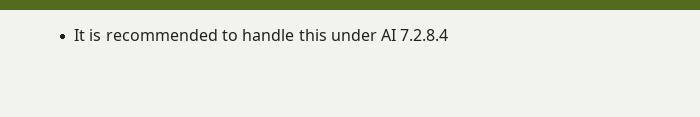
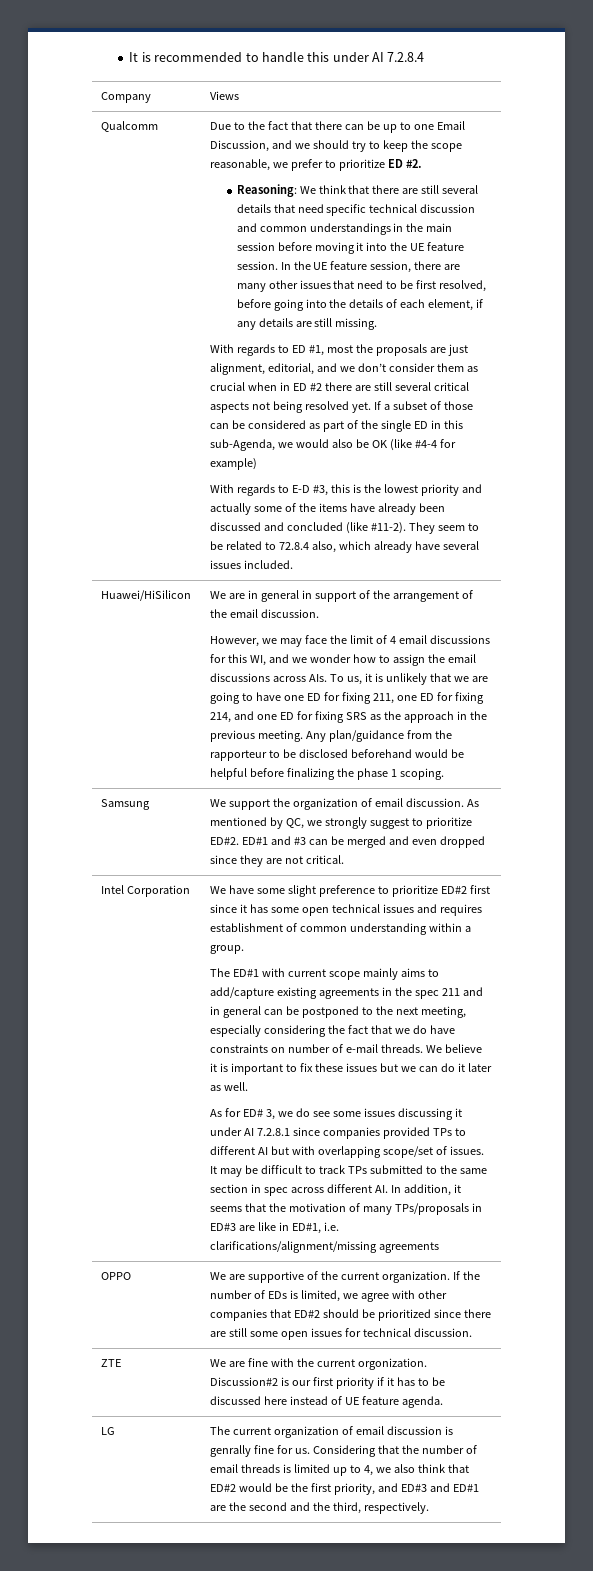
+ Company | Views
+ Qualcomm | Due to the fact that there can be up to one Email Discussion, and we should try to keep the scope reasonable, we prefer to prioritize ED #2.
+ Reasoning: We think that there are still several details that need specific technical discussion and common understandings in the main session before moving it into the UE feature session. In the UE feature session, there are many other issues that need to be first resolved, before going into the details of each element, if any details are still missing.
+ With regards to ED #1, most the proposals are just alignment, editorial, and we don’t consider them as crucial when in ED #2 there are still several critical aspects not being resolved yet. If a subset of those can be considered as part of the single ED in this sub-Agenda, we would also be OK (like #4-4 for example)
+ With regards to E-D #3, this is the lowest priority and actually some of the items have already been discussed and concluded (like #11-2). They seem to be related to 72.8.4 also, which already have several issues included.
+ Huawei/HiSilicon | We are in general in support of the arrangement of the email discussion.
+ However, we may face the limit of 4 email discussions for this WI, and we wonder how to assign the email discussions across AIs. To us, it is unlikely that we are going to have one ED for fixing 211, one ED for fixing 214, and one ED for fixing SRS as the approach in the previous meeting. Any plan/guidance from the rapporteur to be disclosed beforehand would be helpful before finalizing the phase 1 scoping.
+ Samsung | We support the organization of email discussion. As mentioned by QC, we strongly suggest to prioritize ED#2. ED#1 and #3 can be merged and even dropped since they are not critical.
+ Intel Corporation | We have some slight preference to prioritize ED#2 first since it has some open technical issues and requires establishment of common understanding within a group.
+ The ED#1 with current scope mainly aims to add/capture existing agreements in the spec 211 and in general can be postponed to the next meeting, especially considering the fact that we do have constraints on number of e-mail threads. We believe it is important to fix these issues but we can do it later as well.
+ As for ED# 3, we do see some issues discussing it under AI 7.2.8.1 since companies provided TPs to different AI but with overlapping scope/set of issues. It may be difficult to track TPs submitted to the same section in spec across different AI. In addition, it seems that the motivation of many TPs/proposals in ED#3 are like in ED#1, i.e. clarifications/alignment/missing agreements
+ OPPO | We are supportive of the current organization. If the number of EDs is limited, we agree with other companies that ED#2 should be prioritized since there are still some open issues for technical discussion.
+ ZTE | We are fine with the current orgonization. Discussion#2 is our first priority if it has to be discussed here instead of UE feature agenda.
+ LG | The current organization of email discussion is genrally fine for us. Considering that the number of email threads is limited up to 4, we also think that ED#2 would be the first priority, and ED#3 and ED#1 are the second and the third, respectively.

